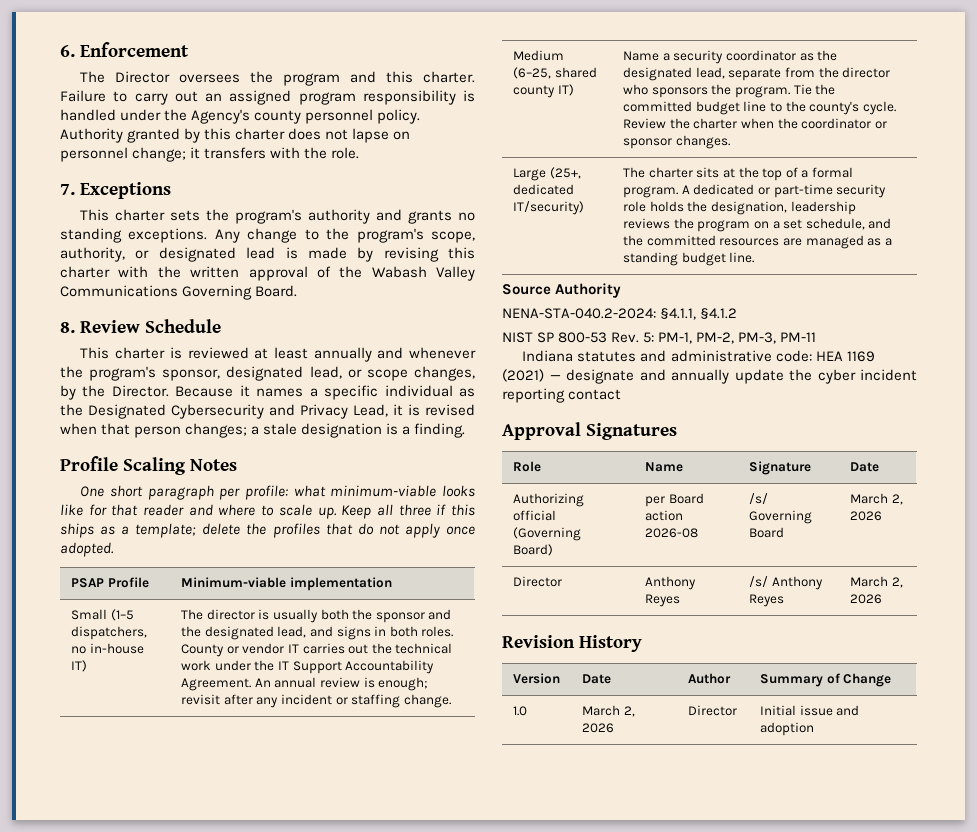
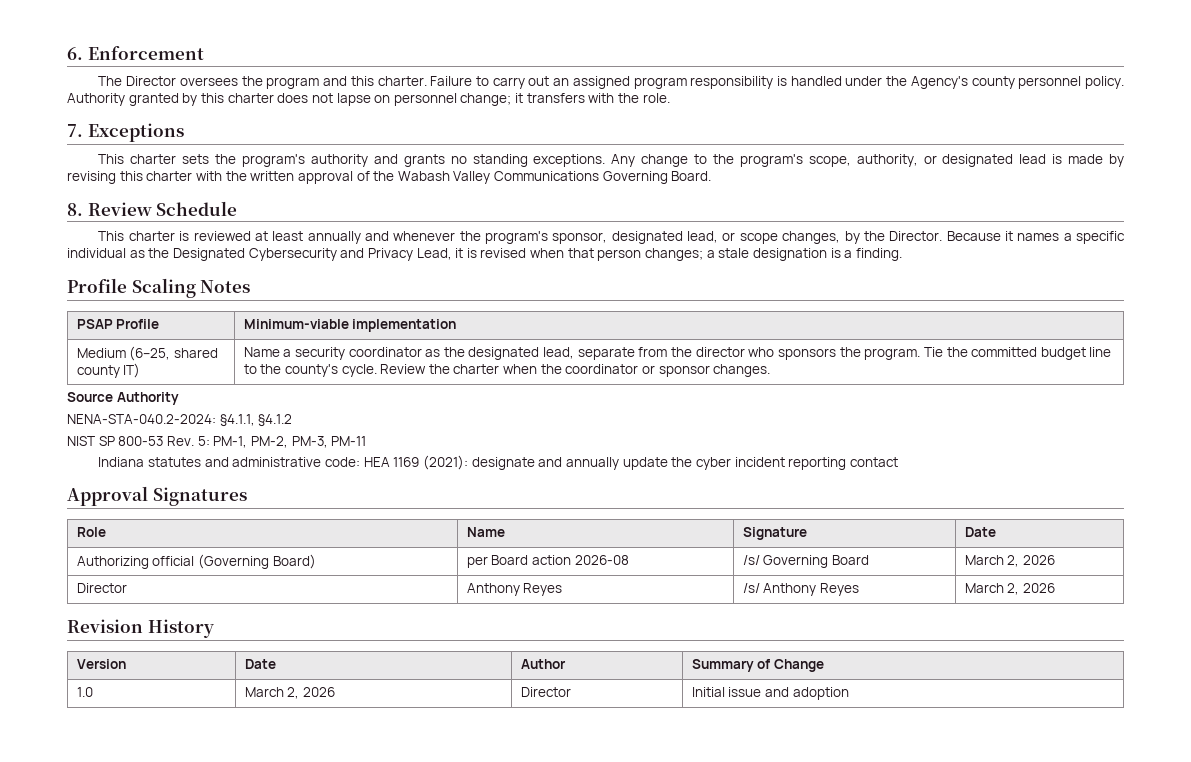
- One short paragraph per profile: what minimum-viable looks like for that reader and where to scale up. Keep all three if this ships as a template; delete the profiles that do not apply once adopted.
  PSAP Profile | Minimum-viable implementation
- Small (1–5 dispatchers, no in-house IT) | The director is usually both the sponsor and the designated lead, and signs in both roles. County or vendor IT carries out the technical work under the IT Support Accountability Agreement. An annual review is enough; revisit after any incident or staffing change.
- Large (25+, dedicated IT/security) | The charter sits at the top of a formal program. A dedicated or part-time security role holds the designation, leadership reviews the program on a set schedule, and the committed resources are managed as a standing budget line.
- Indiana statutes and administrative code: HEA 1169 (2021) — designate and annually update the cyber incident reporting contact
+ Indiana statutes and administrative code: HEA 1169 (2021): designate and annually update the cyber incident reporting contact

